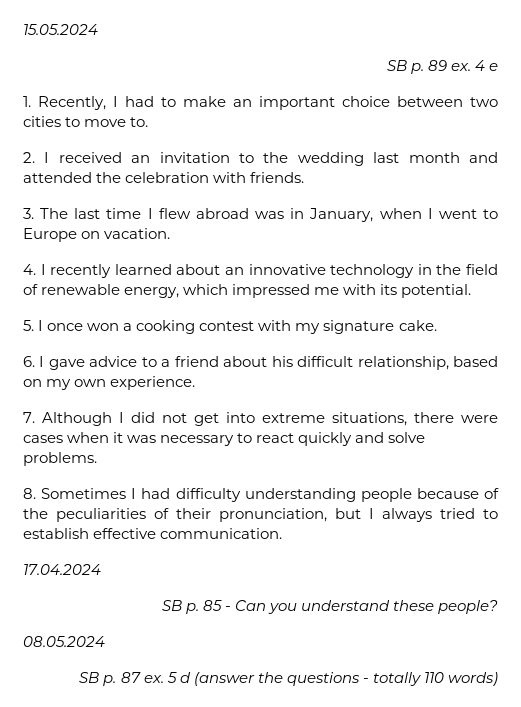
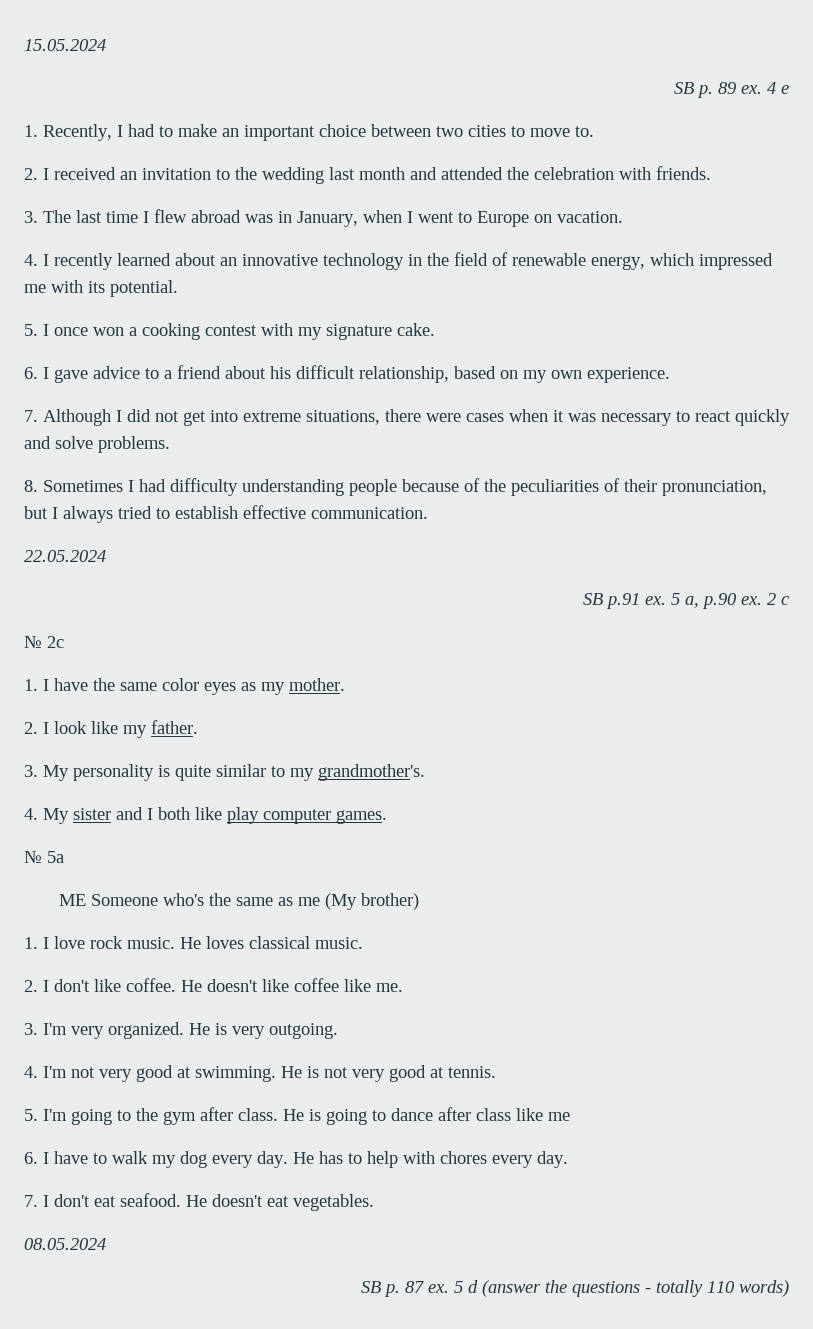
- 17.04.2024
- SB p. 85 - Can you understand these people?
+ 22.05.2024
+ SB p.91 ex. 5 a, p.90 ex. 2 c
+ № 2с
+ 1. I have the same color eyes as my mother.
+ 2. I look like my father.
+ 3. My personality is quite similar to my grandmother's.
+ 4. My sister and I both like play computer games.
+ № 5a
+ ME Someone who's the same as me (My brother)
+ 1. I love rock music. He loves classical music.
+ 2. I don't like coffee. He doesn't like coffee like me.
+ 3. I'm very organized. He is very outgoing.
+ 4. I'm not very good at swimming. He is not very good at tennis.
+ 5. I'm going to the gym after class. He is going to dance after class like me
+ 6. I have to walk my dog every day. He has to help with chores every day.
+ 7. I don't eat seafood. He doesn't eat vegetables.

